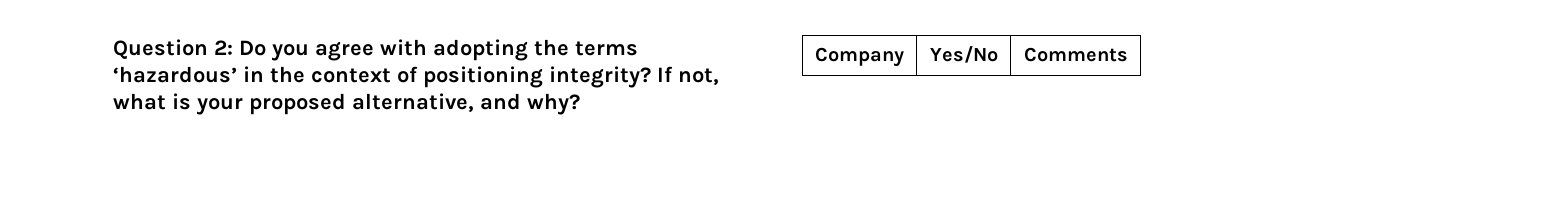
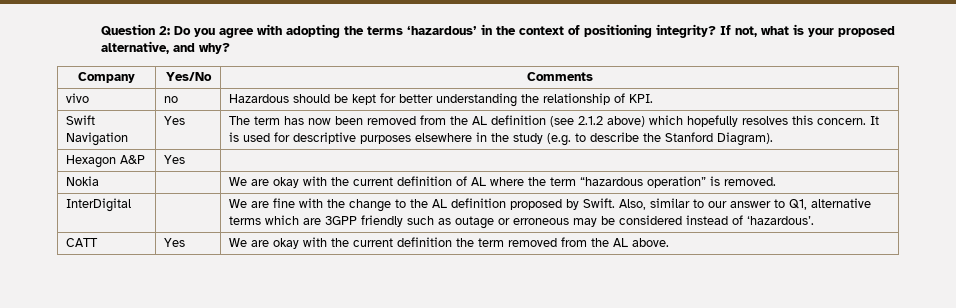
+ vivo | no | Hazardous should be kept for better understanding the relationship of KPI.
+ Swift Navigation | Yes | The term has now been removed from the AL definition (see 2.1.2 above) which hopefully resolves this concern. It is used for descriptive purposes elsewhere in the study (e.g. to describe the Stanford Diagram).
+ Hexagon A&P | Yes |
+ Nokia | | We are okay with the current definition of AL where the term “hazardous operation” is removed.
+ InterDigital | | We are fine with the change to the AL definition proposed by Swift. Also, similar to our answer to Q1, alternative terms which are 3GPP friendly such as outage or erroneous may be considered instead of ‘hazardous’.
+ CATT | Yes | We are okay with the current definition the term removed from the AL above.

